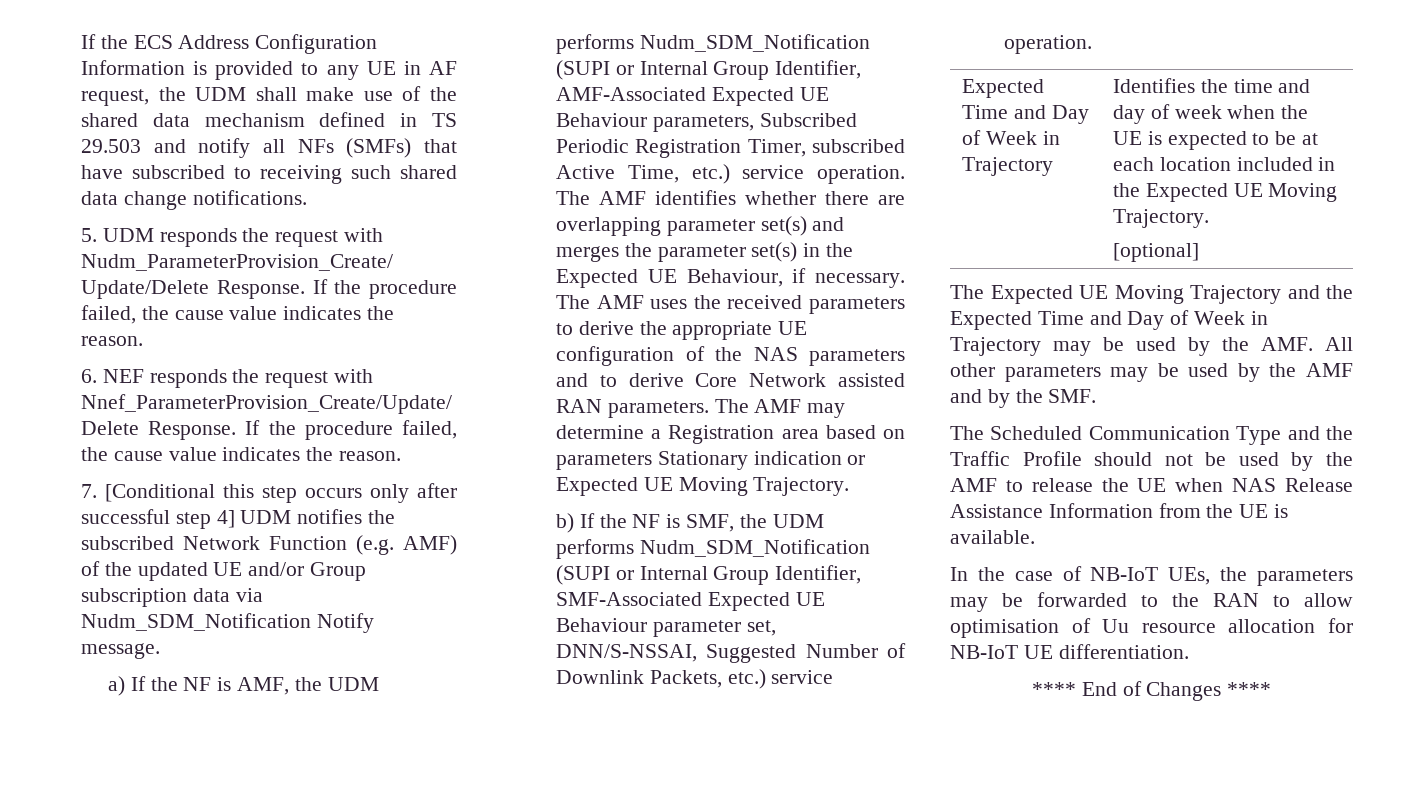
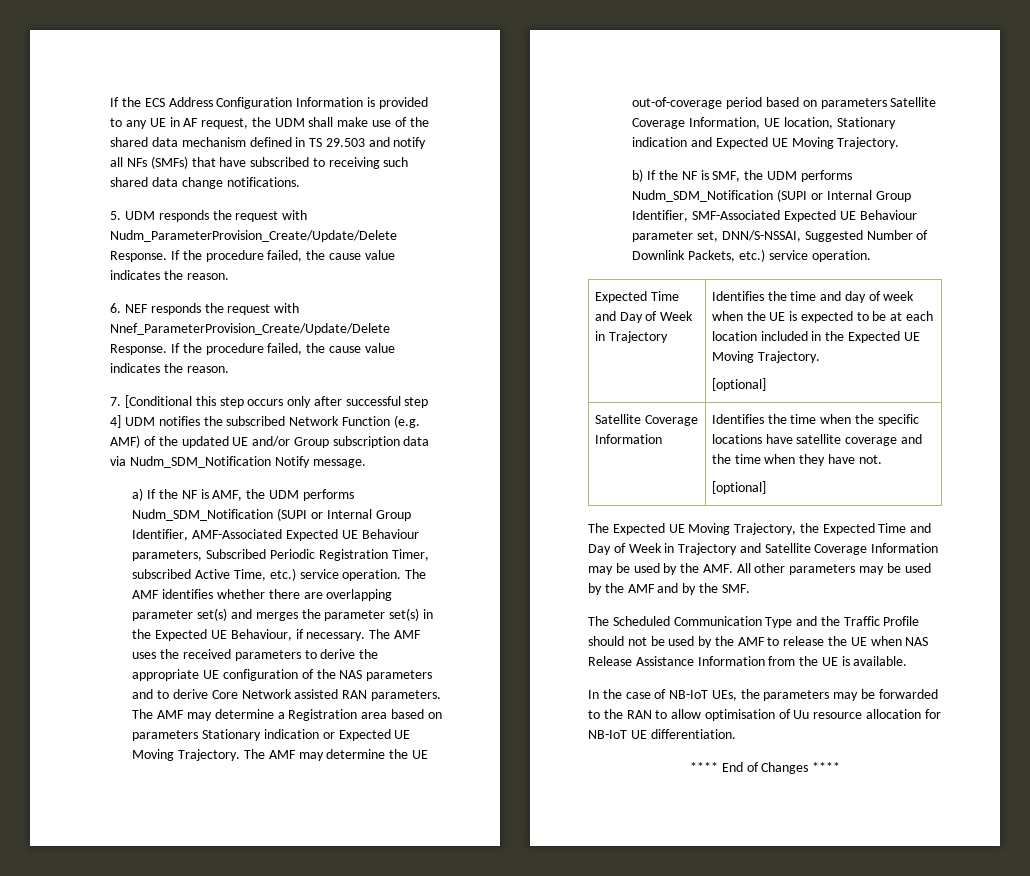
+ The AMF may determine the UE out-of-coverage period based on parameters Satellite Coverage Information, UE location, Stationary indication and Expected UE Moving Trajectory.
+ Satellite Coverage Information | Identifies the time when the specific locations have satellite coverage and the time when they have not.
+ [optional]
- The Expected UE Moving Trajectory and the Expected Time and Day of Week in Trajectory may be used by the AMF. All other parameters may be used by the AMF and by the SMF.
+ The Expected UE Moving Trajectory, the Expected Time and Day of Week in Trajectory and Satellite Coverage Information may be used by the AMF. All other parameters may be used by the AMF and by the SMF.

